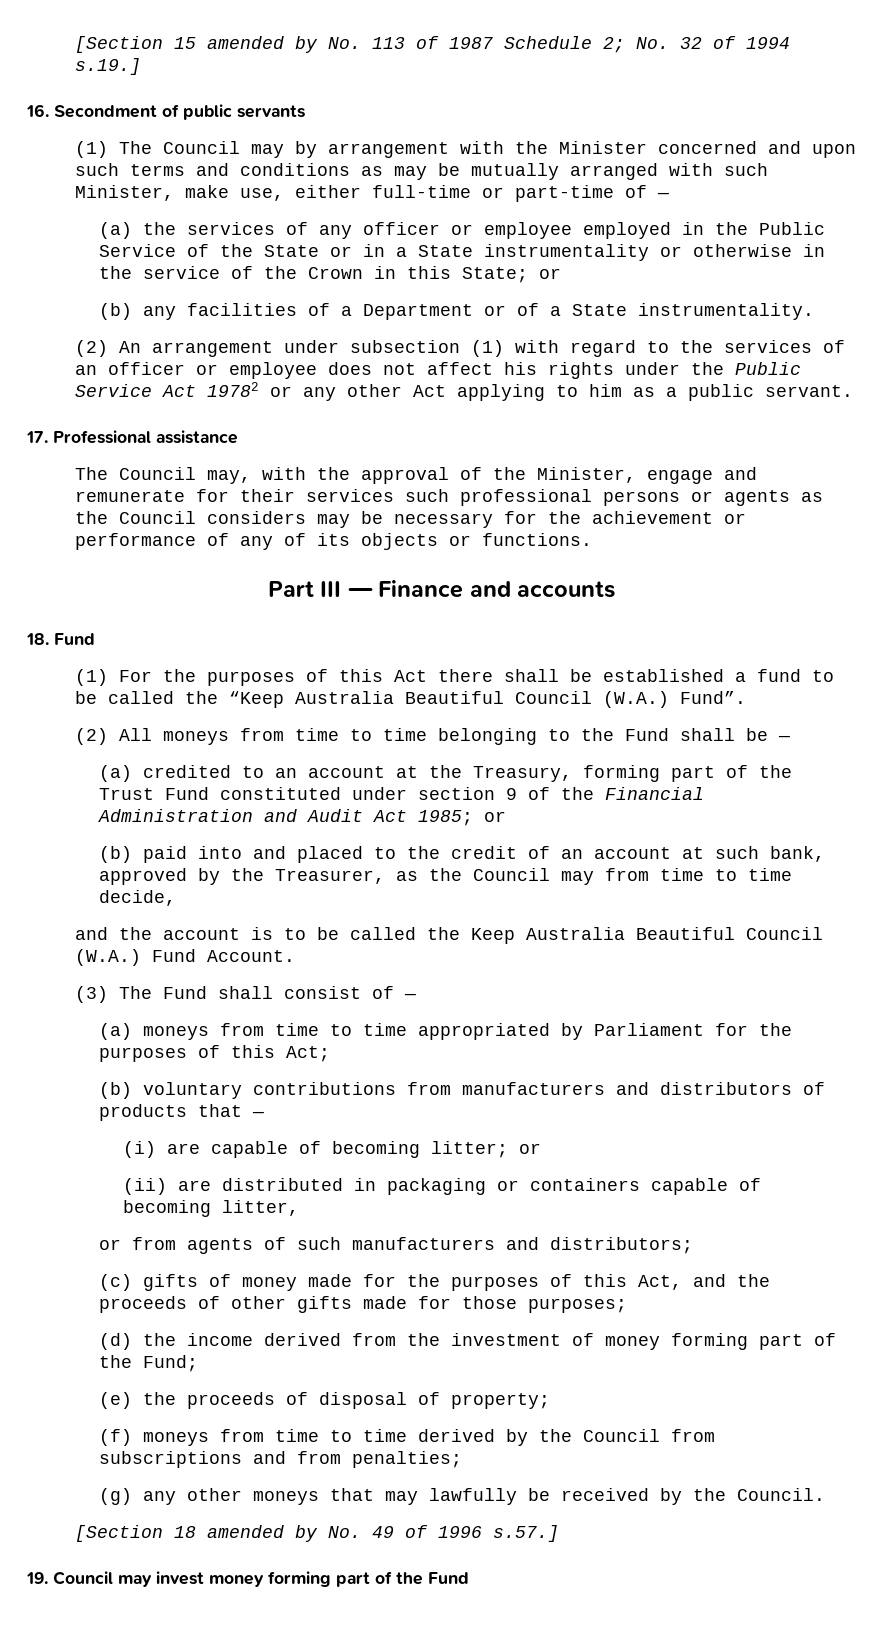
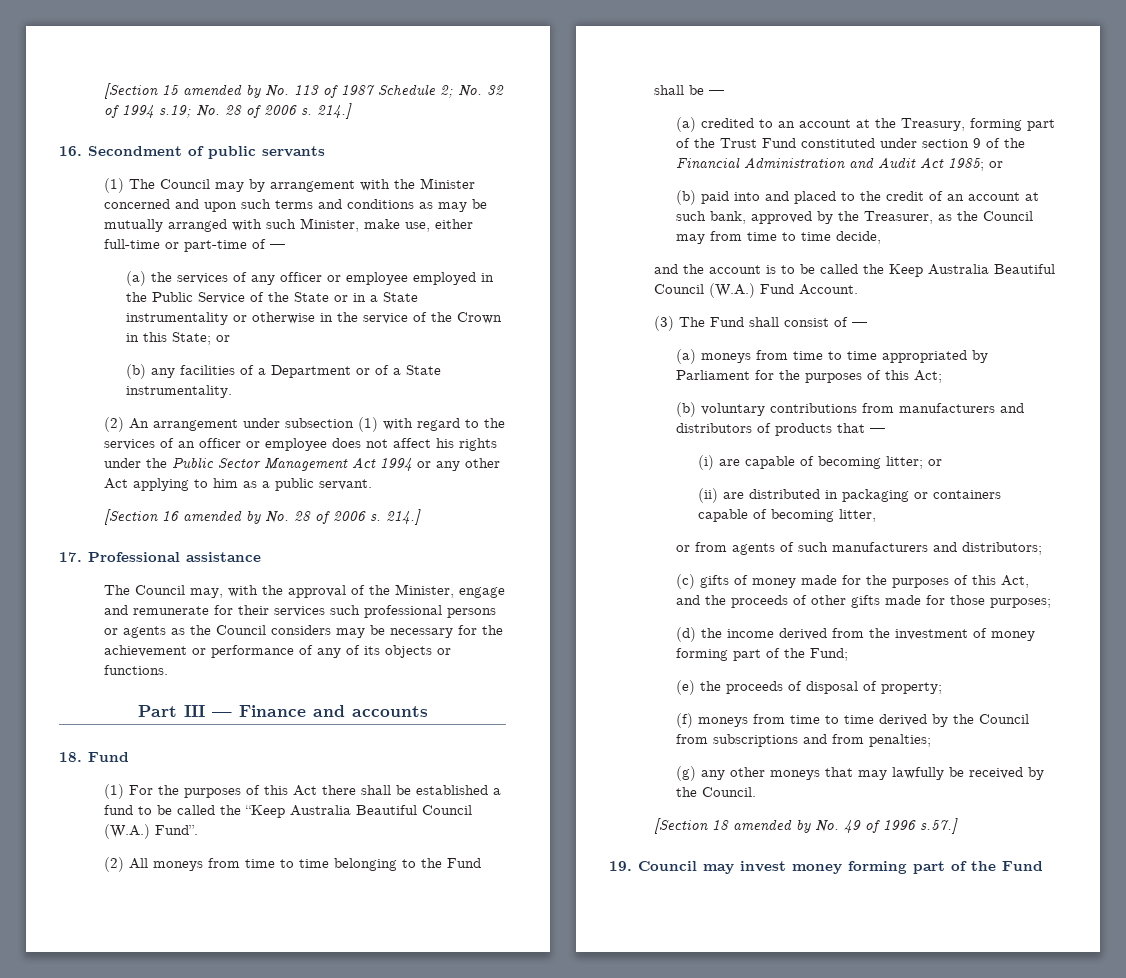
- [Section 15 amended by No. 113 of 1987 Schedule 2; No. 32 of 1994 s.19.]
+ [Section 15 amended by No. 113 of 1987 Schedule 2; No. 32 of 1994 s.19; No. 28 of 2006 s. 214.]
- (2) An arrangement under subsection (1) with regard to the services of an officer or employee does not affect his rights under the Public Service Act 19782 or any other Act applying to him as a public servant.
+ (2) An arrangement under subsection (1) with regard to the services of an officer or employee does not affect his rights under the Public Sector Management Act 1994 or any other Act applying to him as a public servant.
+ [Section 16 amended by No. 28 of 2006 s. 214.]

